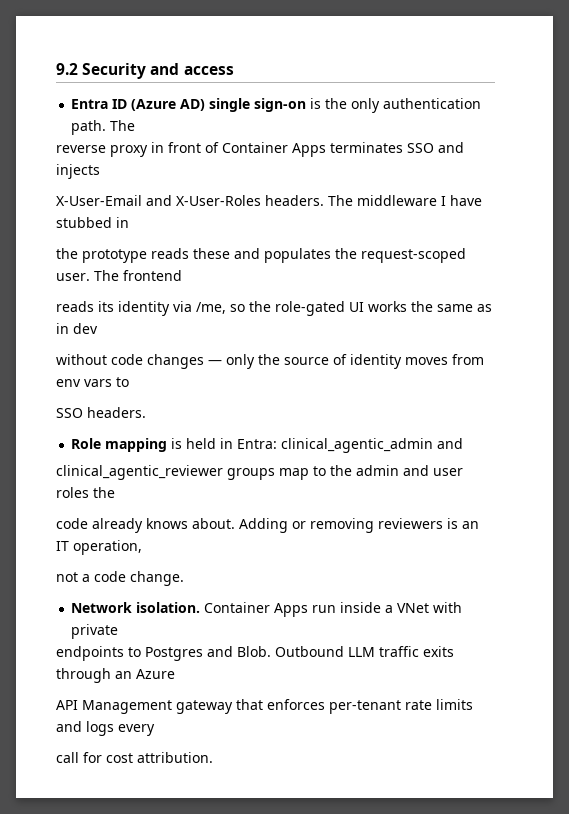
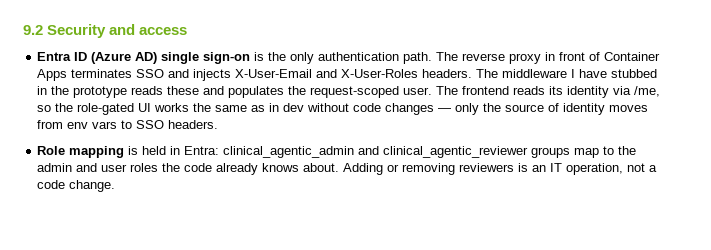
- Entra ID (Azure AD) single sign-on is the only authentication path. The
- reverse proxy in front of Container Apps terminates SSO and injects
- X-User-Email and X-User-Roles headers.
+ Entra ID (Azure AD) single sign-on is the only authentication path. The reverse proxy in front of Container Apps terminates SSO and injects X-User-Email and X-User-Roles headers.
- The middleware I have stubbed in
- the prototype reads these and populates the request-scoped user.
+ The middleware I have stubbed in the prototype reads these and populates the request-scoped user.
- The frontend
- reads its identity via /me, so the role-gated UI works the same as in dev
- without code changes — only the source of identity moves from env vars to
- SSO headers.
+ The frontend reads its identity via /me, so the role-gated UI works the same as in dev without code changes — only the source of identity moves from env vars to SSO headers.
- Role mapping is held in Entra: clinical_agentic_admin and
- clinical_agentic_reviewer groups map to the admin and user roles the
- code already knows about.
+ Role mapping is held in Entra: clinical_agentic_admin and clinical_agentic_reviewer groups map to the admin and user roles the code already knows about.
- Adding or removing reviewers is an IT operation,
- not a code change.
+ Adding or removing reviewers is an IT operation, not a code change.
- Network isolation. Container Apps run inside a VNet with private
- endpoints to Postgres and Blob. Outbound LLM traffic exits through an Azure
- API Management gateway that enforces per-tenant rate limits and logs every
- call for cost attribution.

